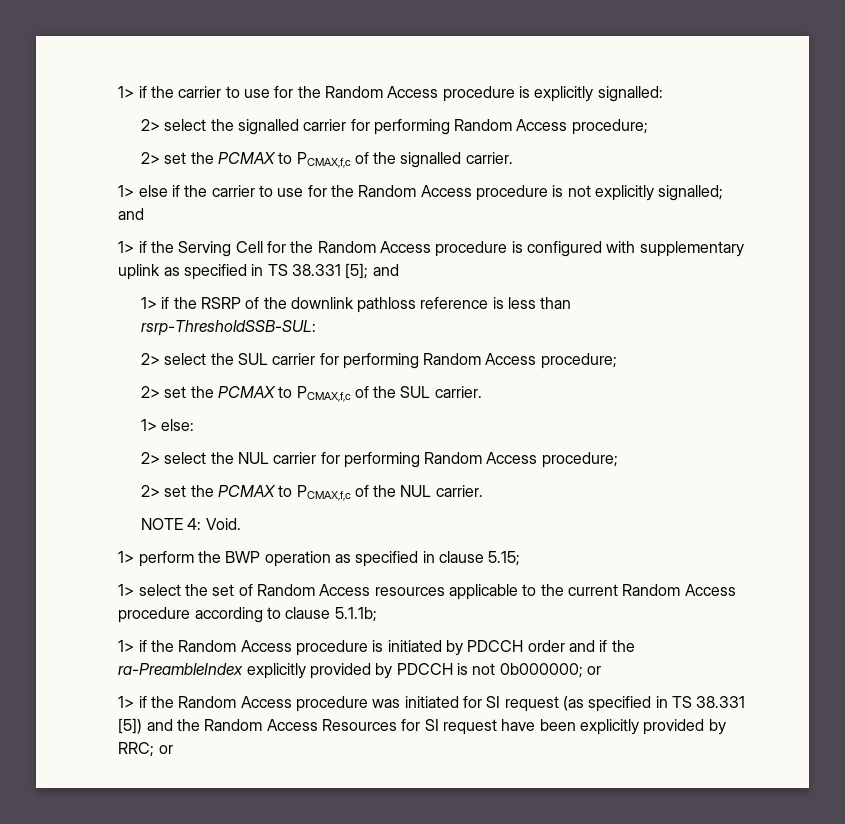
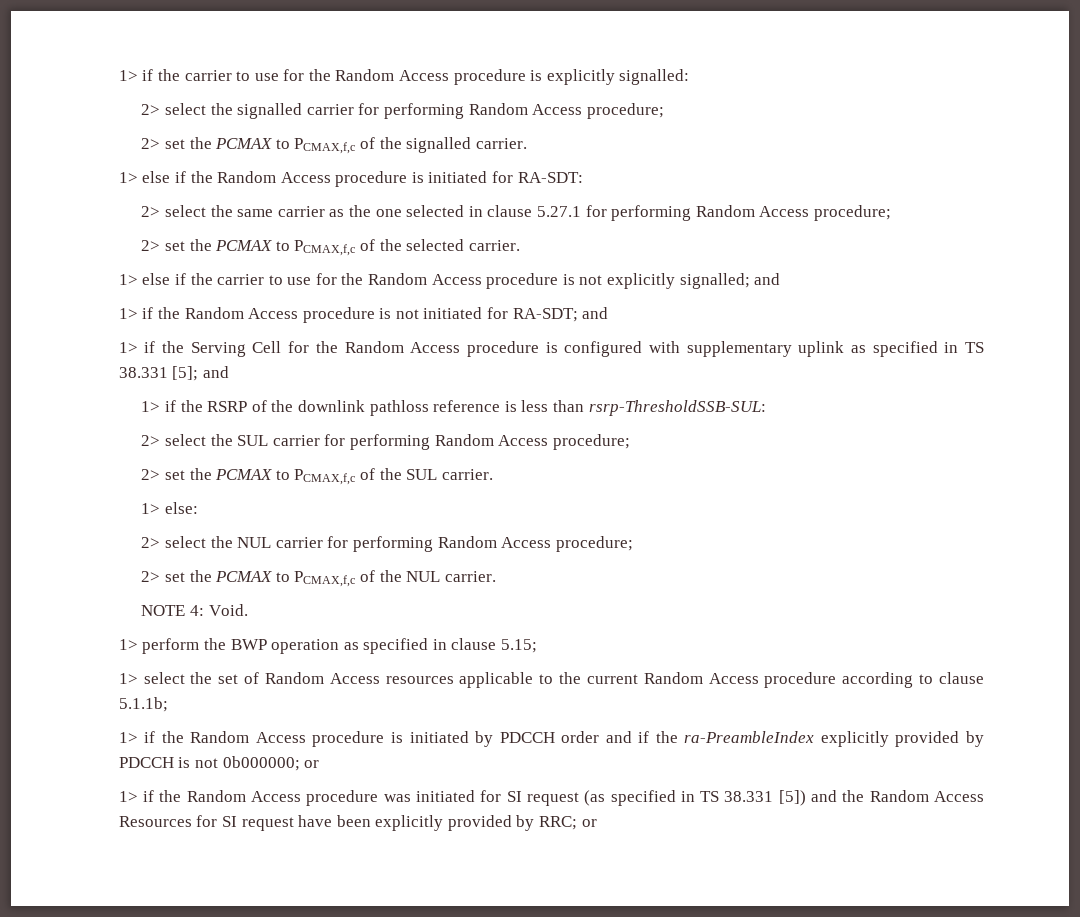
+ 1> else if the Random Access procedure is initiated for RA-SDT:
+ 2> select the same carrier as the one selected in clause 5.27.1 for performing Random Access procedure;
+ 2> set the PCMAX to PCMAX,f,c of the selected carrier.
+ 1> if the Random Access procedure is not initiated for RA-SDT; and

